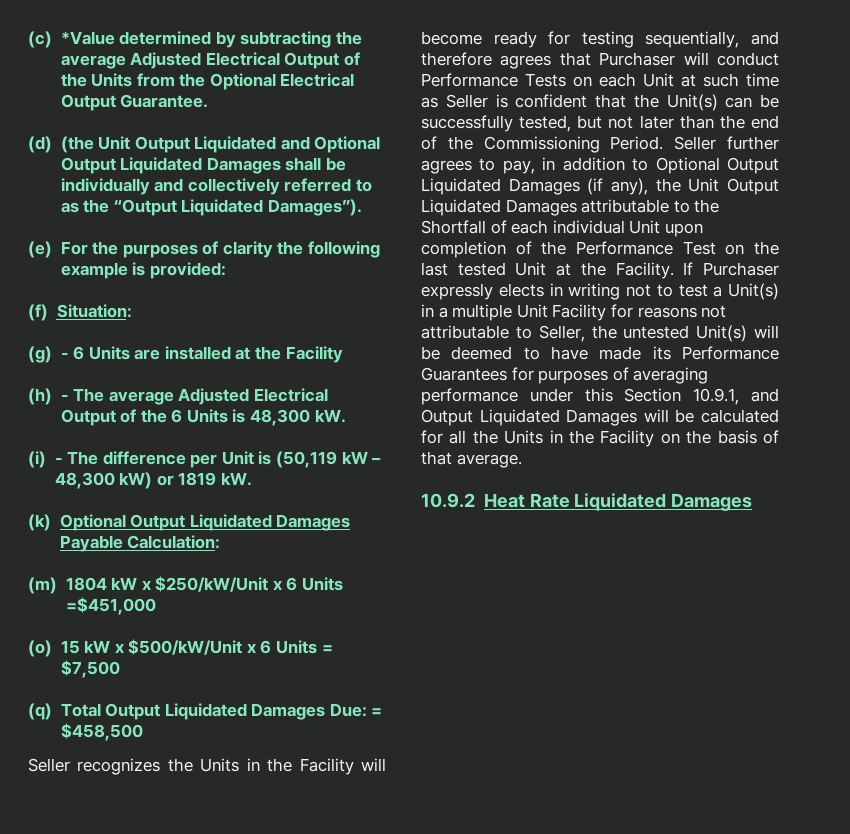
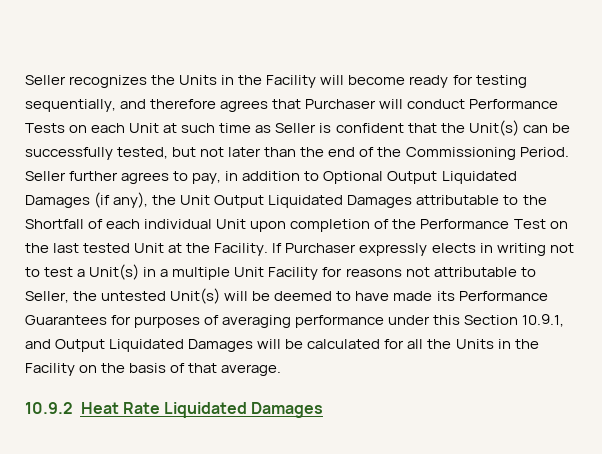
- (c) *Value determined by subtracting the average Adjusted Electrical Output of the Units from the Optional Electrical Output Guarantee.
- (d) (the Unit Output Liquidated and Optional Output Liquidated Damages shall be individually and collectively referred to as the “Output Liquidated Damages”).
- (e) For the purposes of clarity the following example is provided:
- (f) Situation:
- (g) - 6 Units are installed at the Facility
- (h) - The average Adjusted Electrical Output of the 6 Units is 48,300 kW.
- (i) - The difference per Unit is (50,119 kW – 48,300 kW) or 1819 kW.
- (k) Optional Output Liquidated Damages Payable Calculation:
- (m) 1804 kW x $250/kW/Unit x 6 Units =$451,000
- (o) 15 kW x $500/kW/Unit x 6 Units = $7,500
- (q) Total Output Liquidated Damages Due: = $458,500

